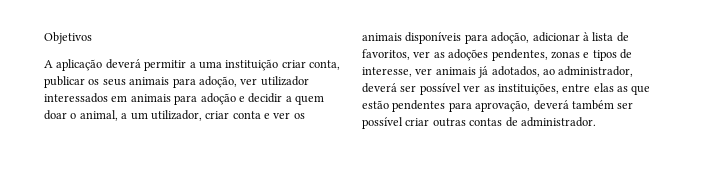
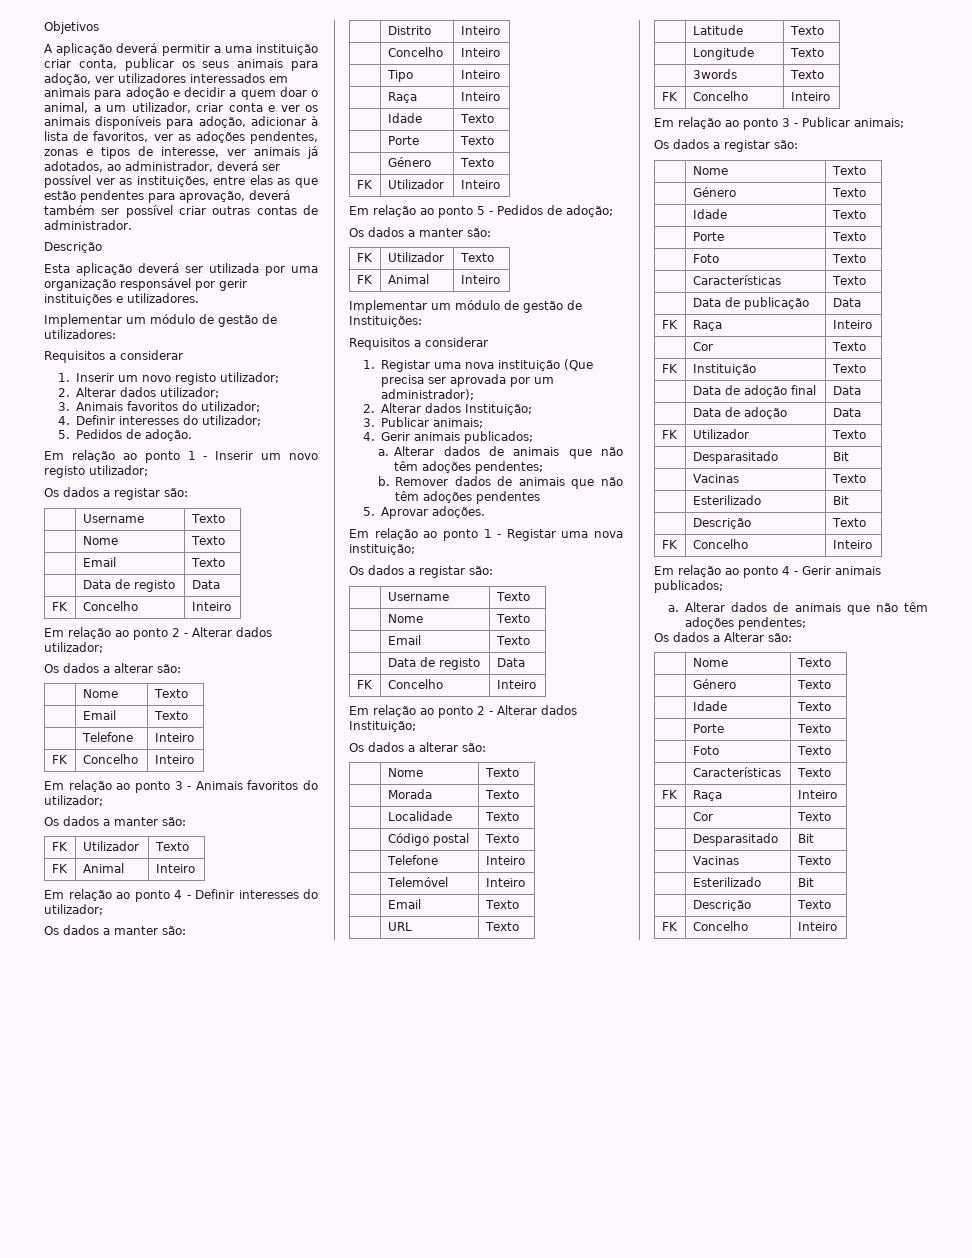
- A aplicação deverá permitir a uma instituição criar conta, publicar os seus animais para adoção, ver utilizador interessados em animais para adoção e decidir a quem doar o animal, a um utilizador, criar conta e ver os animais disponíveis para adoção, adicionar à lista de favoritos, ver as adoções pendentes, zonas e tipos de interesse, ver animais já adotados, ao administrador, deverá ser possível ver as instituições, entre elas as que estão pendentes para aprovação, deverá também ser possível criar outras contas de administrador.
+ A aplicação deverá permitir a uma instituição criar conta, publicar os seus animais para adoção, ver utilizadores interessados em animais para adoção e decidir a quem doar o animal, a um utilizador, criar conta e ver os animais disponíveis para adoção, adicionar à lista de favoritos, ver as adoções pendentes, zonas e tipos de interesse, ver animais já adotados, ao administrador, deverá ser possível ver as instituições, entre elas as que estão pendentes para aprovação, deverá também ser possível criar outras contas de administrador.
+ Descrição
+ Esta aplicação deverá ser utilizada por uma organização responsável por gerir instituições e utilizadores.
+ Implementar um módulo de gestão de utilizadores:
+ Requisitos a considerar
+ 1. Inserir um novo registo utilizador;
+ 2. Alterar dados utilizador;
+ 3. Animais favoritos do utilizador;
+ 4. Definir interesses do utilizador;
+ 5. Pedidos de adoção.
+ Em relação ao ponto 1 - Inserir um novo registo utilizador;
+ Os dados a registar são:
+ | Username | Texto
+ | Nome | Texto
+ | Email | Texto
+ | Data de registo | Data
+ FK | Concelho | Inteiro
+ Em relação ao ponto 2 - Alterar dados utilizador;
+ Os dados a alterar são:
+ | Nome | Texto
+ | Email | Texto
+ | Telefone | Inteiro
+ FK | Concelho | Inteiro
+ Em relação ao ponto 3 - Animais favoritos do utilizador;
+ Os dados a manter são:
+ FK | Utilizador | Texto
+ FK | Animal | Inteiro
+ Em relação ao ponto 4 - Definir interesses do utilizador;
+ Os dados a manter são:
+ | Distrito | Inteiro
+ | Concelho | Inteiro
+ | Tipo | Inteiro
+ | Raça | Inteiro
+ | Idade | Texto
+ | Porte | Texto
+ | Género | Texto
+ FK | Utilizador | Inteiro
+ Em relação ao ponto 5 - Pedidos de adoção;
+ Os dados a manter são:
+ FK | Utilizador | Texto
+ FK | Animal | Inteiro
+ Implementar um módulo de gestão de Instituições:
+ Requisitos a considerar
+ 1. Registar uma nova instituição (Que precisa ser aprovada por um administrador);
+ 2. Alterar dados Instituição;
+ 3. Publicar animais;
+ 4. Gerir animais publicados;
+ a. Alterar dados de animais que não têm adoções pendentes;
+ b. Remover dados de animais que não têm adoções pendentes
+ 5. Aprovar adoções.
+ Em relação ao ponto 1 - Registar uma nova instituição;
+ Os dados a registar são:
+ | Username | Texto
+ | Nome | Texto
+ | Email | Texto
+ | Data de registo | Data
+ FK | Concelho | Inteiro
+ Em relação ao ponto 2 - Alterar dados Instituição;
+ Os dados a alterar são:
+ | Nome | Texto
+ | Morada | Texto
+ | Localidade | Texto
+ | Código postal | Texto
+ | Telefone | Inteiro
+ | Telemóvel | Inteiro
+ | Email | Texto
+ | URL | Texto
+ | Latitude | Texto
+ | Longitude | Texto
+ | 3words | Texto
+ FK | Concelho | Inteiro
+ Em relação ao ponto 3 - Publicar animais;
+ Os dados a registar são:
+ | Nome | Texto
+ | Género | Texto
+ | Idade | Texto
+ | Porte | Texto
+ | Foto | Texto
+ | Características | Texto
+ | Data de publicação | Data
+ FK | Raça | Inteiro
+ | Cor | Texto
+ FK | Instituição | Texto
+ | Data de adoção final | Data
+ | Data de adoção | Data
+ FK | Utilizador | Texto
+ | Desparasitado | Bit
+ | Vacinas | Texto
+ | Esterilizado | Bit
+ | Descrição | Texto
+ FK | Concelho | Inteiro
+ Em relação ao ponto 4 - Gerir animais publicados;
+ a. Alterar dados de animais que não têm adoções pendentes;
+ Os dados a Alterar são:
+ | Nome | Texto
+ | Género | Texto
+ | Idade | Texto
+ | Porte | Texto
+ | Foto | Texto
+ | Características | Texto
+ FK | Raça | Inteiro
+ | Cor | Texto
+ | Desparasitado | Bit
+ | Vacinas | Texto
+ | Esterilizado | Bit
+ | Descrição | Texto
+ FK | Concelho | Inteiro

